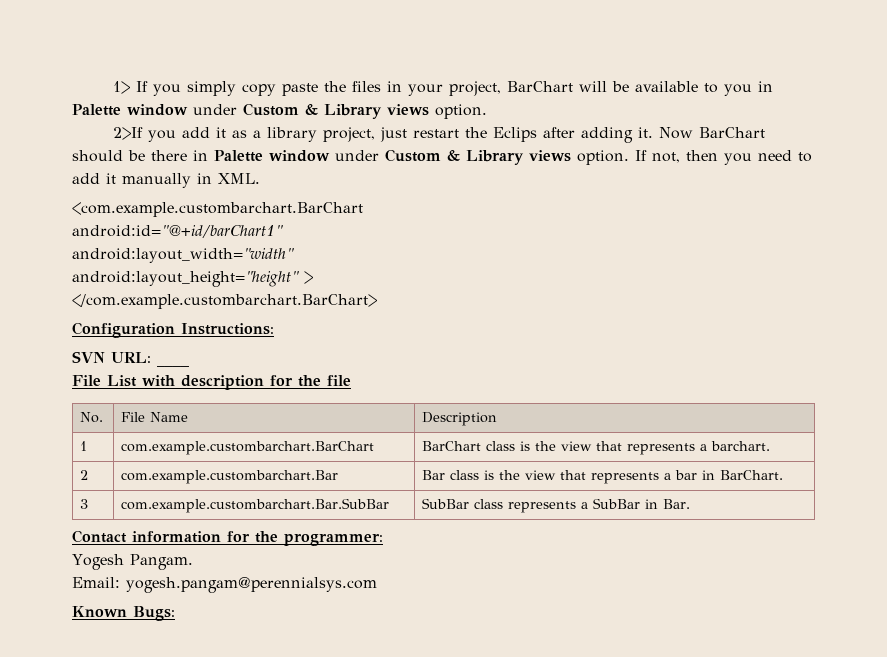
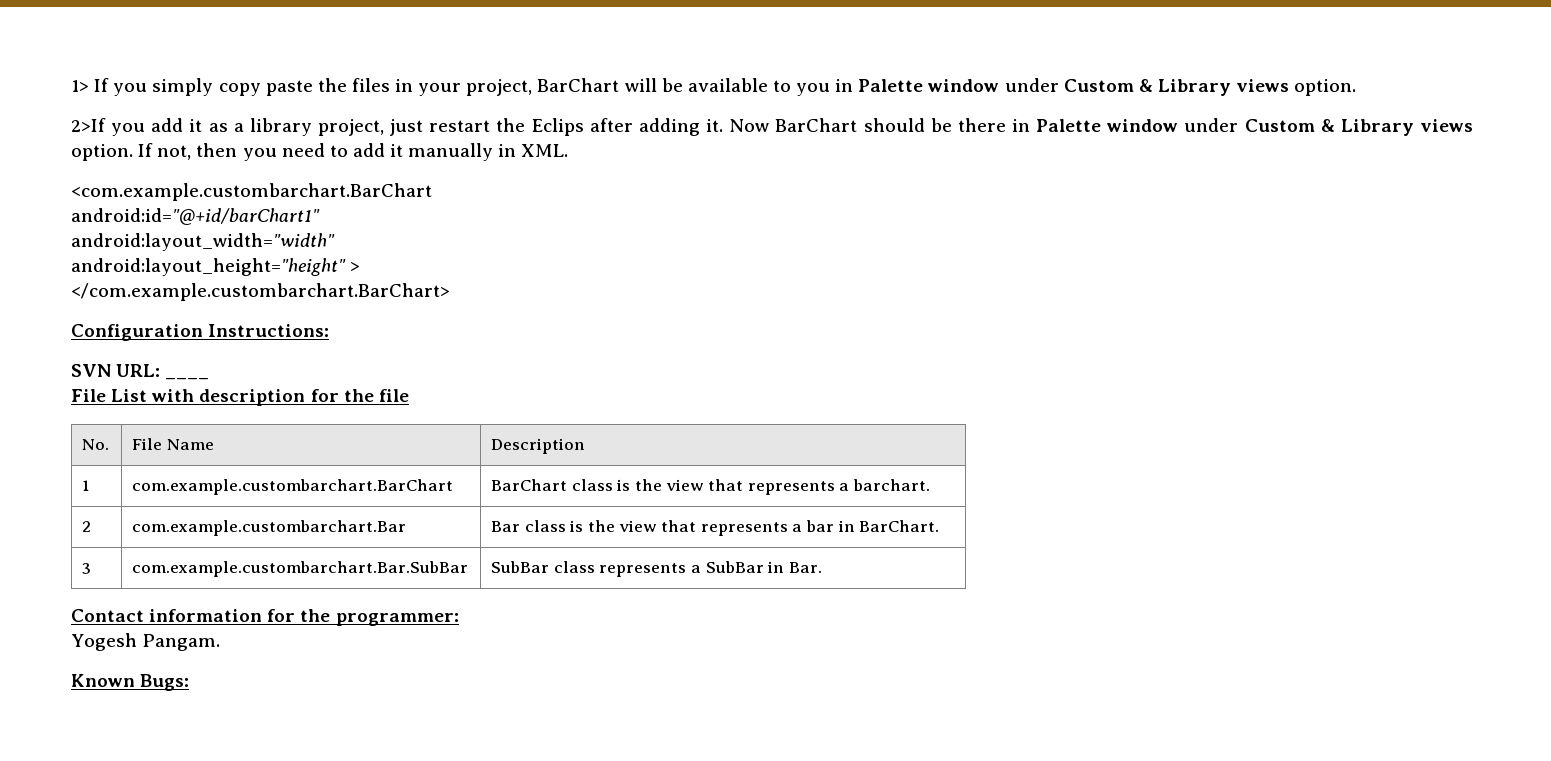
- Email: yogesh.pangam@perennialsys.com

